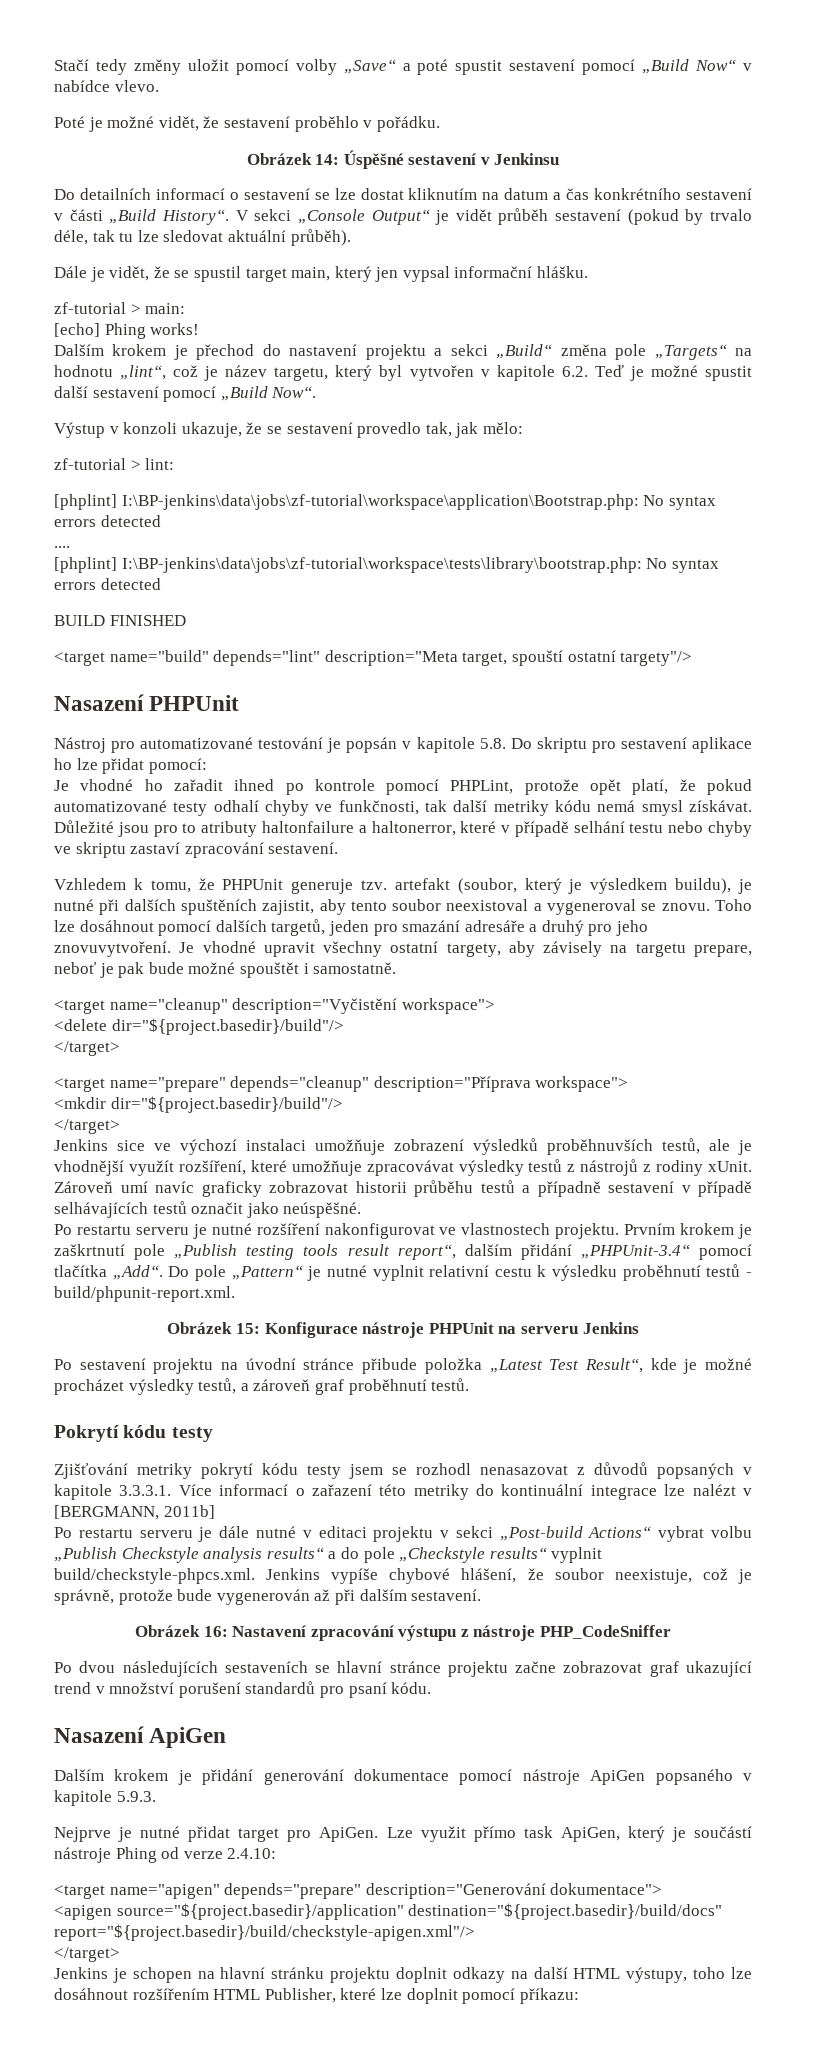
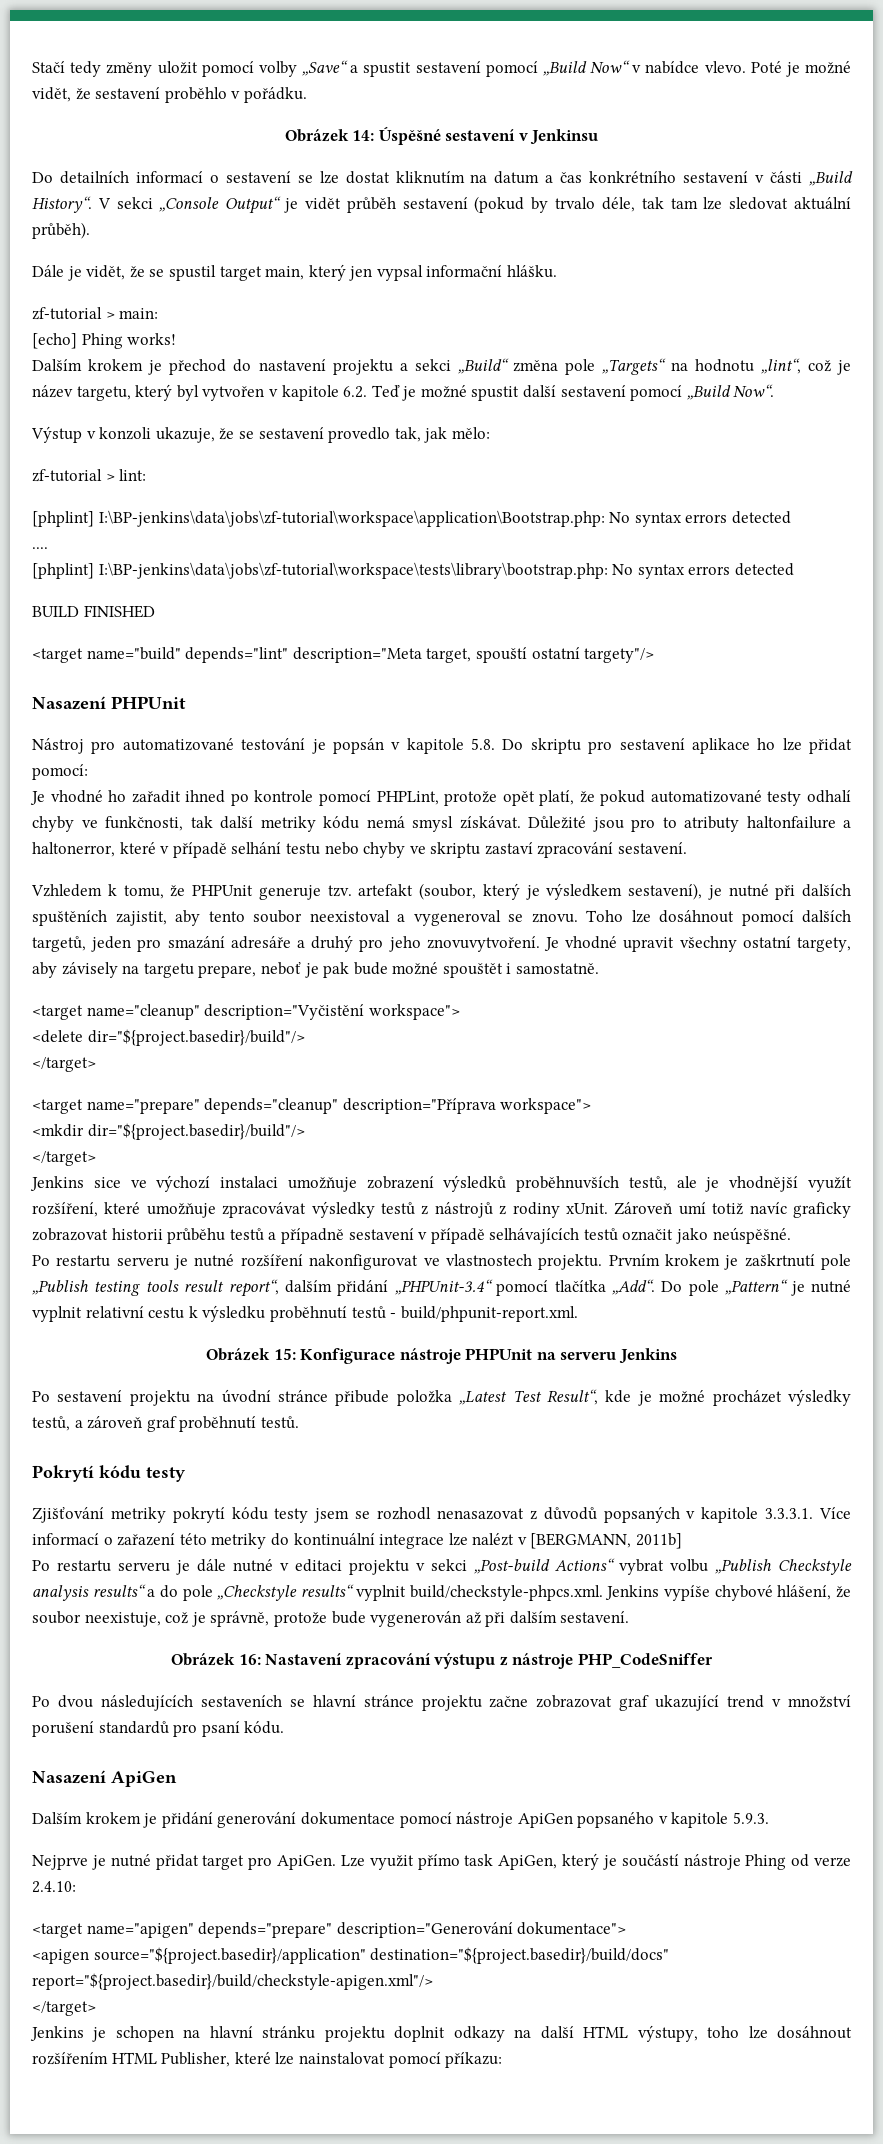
- Stačí tedy změny uložit pomocí volby „Save“ a poté spustit sestavení pomocí „Build Now“ v nabídce vlevo.
- Poté je možné vidět, že sestavení proběhlo v pořádku.
+ Stačí tedy změny uložit pomocí volby „Save“ a spustit sestavení pomocí „Build Now“ v nabídce vlevo. Poté je možné vidět, že sestavení proběhlo v pořádku.
- V sekci „Console Output“ je vidět průběh sestavení (pokud by trvalo déle, tak tu lze sledovat aktuální průběh).
+ V sekci „Console Output“ je vidět průběh sestavení (pokud by trvalo déle, tak tam lze sledovat aktuální průběh).
- Vzhledem k tomu, že PHPUnit generuje tzv. artefakt (soubor, který je výsledkem buildu), je nutné při dalších spuštěních zajistit, aby tento soubor neexistoval a vygeneroval se znovu.
+ Vzhledem k tomu, že PHPUnit generuje tzv. artefakt (soubor, který je výsledkem sestavení), je nutné při dalších spuštěních zajistit, aby tento soubor neexistoval a vygeneroval se znovu.
- Zároveň umí navíc graficky zobrazovat historii průběhu testů a případně sestavení v případě selhávajících testů označit jako neúspěšné.
+ Zároveň umí totiž navíc graficky zobrazovat historii průběhu testů a případně sestavení v případě selhávajících testů označit jako neúspěšné.
- Jenkins je schopen na hlavní stránku projektu doplnit odkazy na další HTML výstupy, toho lze dosáhnout rozšířením HTML Publisher, které lze doplnit pomocí příkazu:
+ Jenkins je schopen na hlavní stránku projektu doplnit odkazy na další HTML výstupy, toho lze dosáhnout rozšířením HTML Publisher, které lze nainstalovat pomocí příkazu:

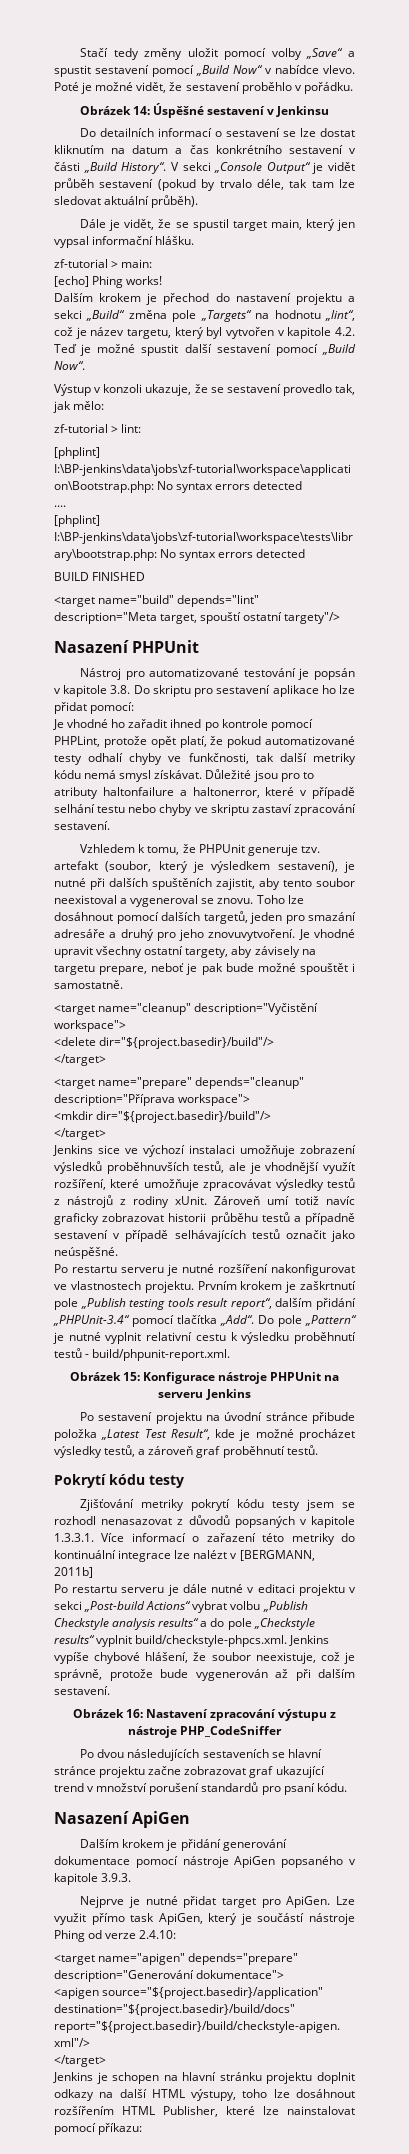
- Dalším krokem je přechod do nastavení projektu a sekci „Build“ změna pole „Targets“ na hodnotu „lint“, což je název targetu, který byl vytvořen v kapitole 6.2. Teď je možné spustit další sestavení pomocí „Build Now“.
+ Dalším krokem je přechod do nastavení projektu a sekci „Build“ změna pole „Targets“ na hodnotu „lint“, což je název targetu, který byl vytvořen v kapitole 4.2. Teď je možné spustit další sestavení pomocí „Build Now“.
- Nástroj pro automatizované testování je popsán v kapitole 5.8. Do skriptu pro sestavení aplikace ho lze přidat pomocí:
+ Nástroj pro automatizované testování je popsán v kapitole 3.8. Do skriptu pro sestavení aplikace ho lze přidat pomocí:
- Zjišťování metriky pokrytí kódu testy jsem se rozhodl nenasazovat z důvodů popsaných v kapitole 3.3.3.1. Více informací o zařazení této metriky do kontinuální integrace lze nalézt v [BERGMANN, 2011b]
+ Zjišťování metriky pokrytí kódu testy jsem se rozhodl nenasazovat z důvodů popsaných v kapitole 1.3.3.1. Více informací o zařazení této metriky do kontinuální integrace lze nalézt v [BERGMANN, 2011b]
- Dalším krokem je přidání generování dokumentace pomocí nástroje ApiGen popsaného v kapitole 5.9.3.
+ Dalším krokem je přidání generování dokumentace pomocí nástroje ApiGen popsaného v kapitole 3.9.3.

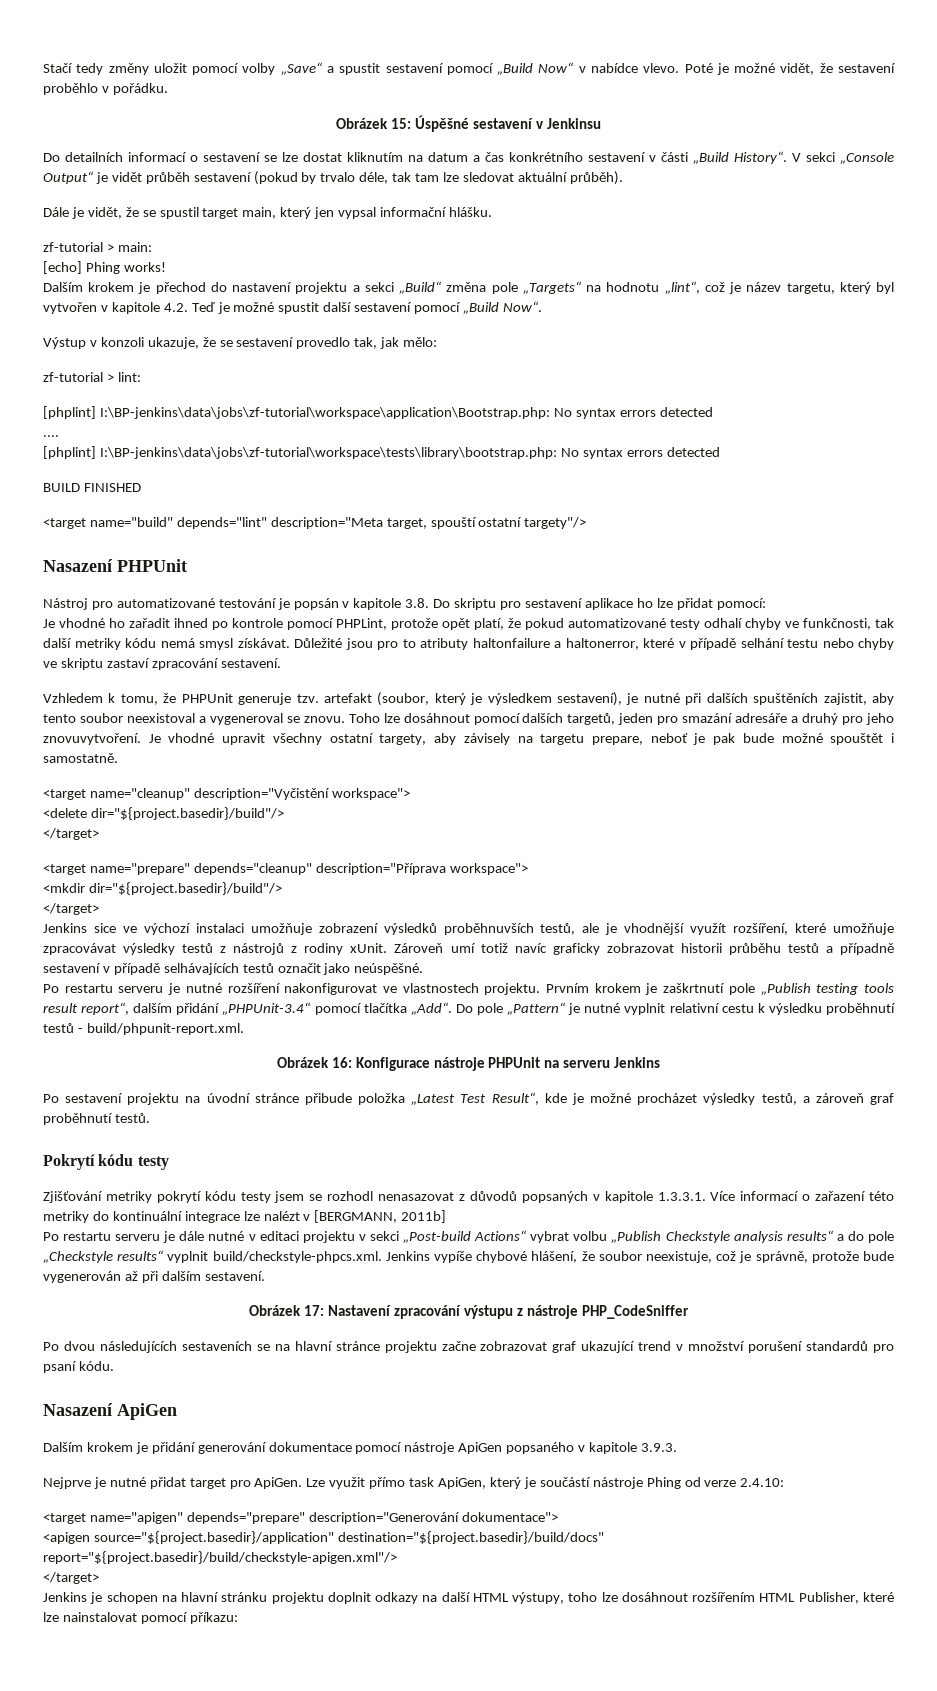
- Obrázek 14: Úspěšné sestavení v Jenkinsu
+ Obrázek 15: Úspěšné sestavení v Jenkinsu
- Obrázek 15: Konfigurace nástroje PHPUnit na serveru Jenkins
+ Obrázek 16: Konfigurace nástroje PHPUnit na serveru Jenkins
- Obrázek 16: Nastavení zpracování výstupu z nástroje PHP_CodeSniffer
+ Obrázek 17: Nastavení zpracování výstupu z nástroje PHP_CodeSniffer
- Po dvou následujících sestaveních se hlavní stránce projektu začne zobrazovat graf ukazující trend v množství porušení standardů pro psaní kódu.
+ Po dvou následujících sestaveních se na hlavní stránce projektu začne zobrazovat graf ukazující trend v množství porušení standardů pro psaní kódu.

